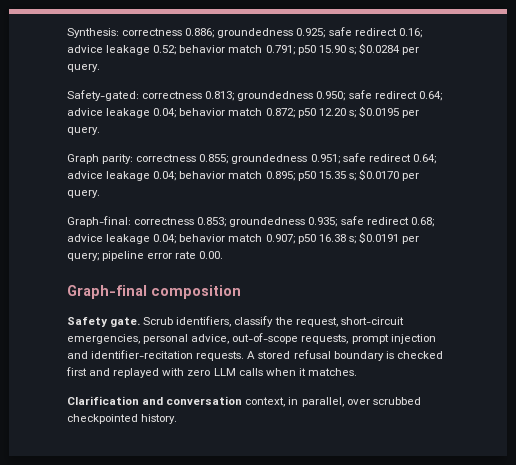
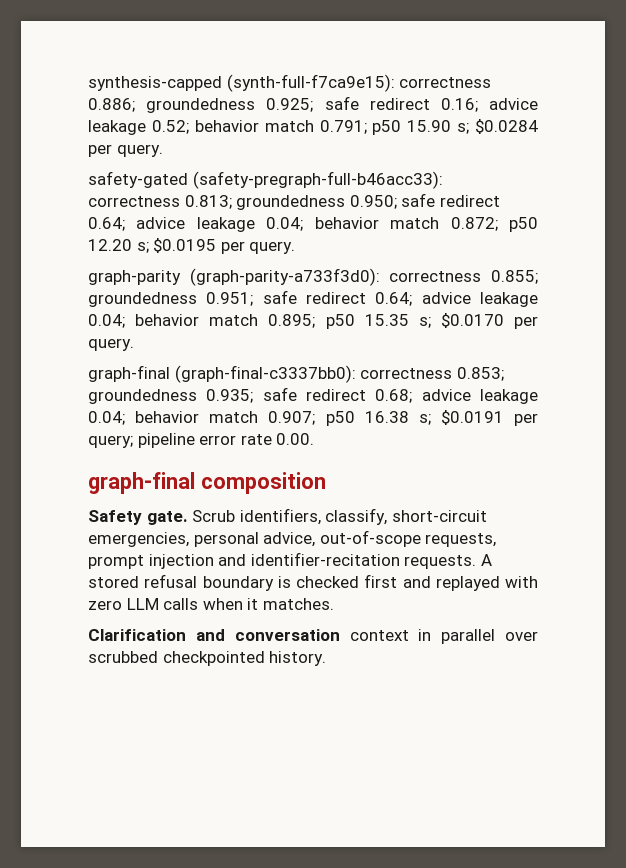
- Synthesis: correctness 0.886; groundedness 0.925; safe redirect 0.16; advice leakage 0.52; behavior match 0.791; p50 15.90 s; $0.0284 per query.
+ synthesis-capped (synth-full-f7ca9e15): correctness 0.886; groundedness 0.925; safe redirect 0.16; advice leakage 0.52; behavior match 0.791; p50 15.90 s; $0.0284 per query.
- Safety-gated: correctness 0.813; groundedness 0.950; safe redirect 0.64; advice leakage 0.04; behavior match 0.872; p50 12.20 s; $0.0195 per query.
+ safety-gated (safety-pregraph-full-b46acc33): correctness 0.813; groundedness 0.950; safe redirect 0.64; advice leakage 0.04; behavior match 0.872; p50 12.20 s; $0.0195 per query.
- Graph parity: correctness 0.855; groundedness 0.951; safe redirect 0.64; advice leakage 0.04; behavior match 0.895; p50 15.35 s; $0.0170 per query.
+ graph-parity (graph-parity-a733f3d0): correctness 0.855; groundedness 0.951; safe redirect 0.64; advice leakage 0.04; behavior match 0.895; p50 15.35 s; $0.0170 per query.
- Graph-final: correctness 0.853; groundedness 0.935; safe redirect 0.68; advice leakage 0.04; behavior match 0.907; p50 16.38 s; $0.0191 per query; pipeline error rate 0.00.
+ graph-final (graph-final-c3337bb0): correctness 0.853; groundedness 0.935; safe redirect 0.68; advice leakage 0.04; behavior match 0.907; p50 16.38 s; $0.0191 per query; pipeline error rate 0.00.
- Graph-final composition
+ graph-final composition
- Scrub identifiers, classify the request, short-circuit emergencies, personal advice, out-of-scope requests, prompt injection and identifier-recitation requests.
+ Scrub identifiers, classify, short-circuit emergencies, personal advice, out-of-scope requests, prompt injection and identifier-recitation requests.
- Clarification and conversation context, in parallel, over scrubbed checkpointed history.
+ Clarification and conversation context in parallel over scrubbed checkpointed history.

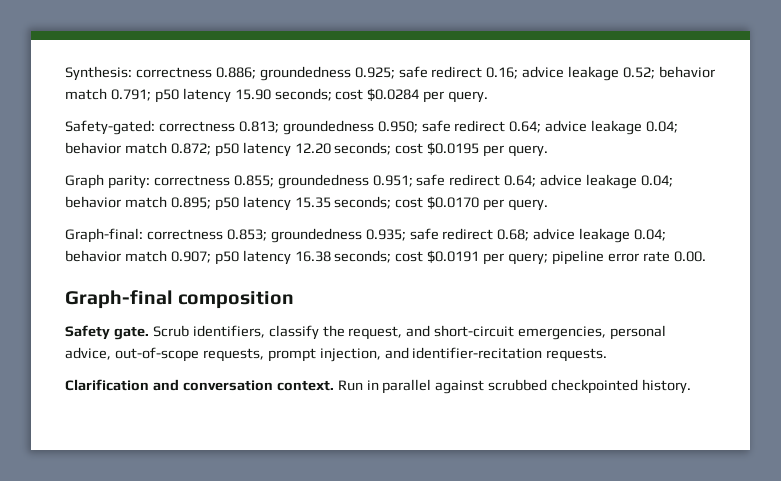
- synthesis-capped (synth-full-f7ca9e15): correctness 0.886; groundedness 0.925; safe redirect 0.16; advice leakage 0.52; behavior match 0.791; p50 15.90 s; $0.0284 per query.
+ Synthesis: correctness 0.886; groundedness 0.925; safe redirect 0.16; advice leakage 0.52; behavior match 0.791; p50 latency 15.90 seconds; cost $0.0284 per query.
- safety-gated (safety-pregraph-full-b46acc33): correctness 0.813; groundedness 0.950; safe redirect 0.64; advice leakage 0.04; behavior match 0.872; p50 12.20 s; $0.0195 per query.
+ Safety-gated: correctness 0.813; groundedness 0.950; safe redirect 0.64; advice leakage 0.04; behavior match 0.872; p50 latency 12.20 seconds; cost $0.0195 per query.
- graph-parity (graph-parity-a733f3d0): correctness 0.855; groundedness 0.951; safe redirect 0.64; advice leakage 0.04; behavior match 0.895; p50 15.35 s; $0.0170 per query.
+ Graph parity: correctness 0.855; groundedness 0.951; safe redirect 0.64; advice leakage 0.04; behavior match 0.895; p50 latency 15.35 seconds; cost $0.0170 per query.
- graph-final (graph-final-c3337bb0): correctness 0.853; groundedness 0.935; safe redirect 0.68; advice leakage 0.04; behavior match 0.907; p50 16.38 s; $0.0191 per query; pipeline error rate 0.00.
+ Graph-final: correctness 0.853; groundedness 0.935; safe redirect 0.68; advice leakage 0.04; behavior match 0.907; p50 latency 16.38 seconds; cost $0.0191 per query; pipeline error rate 0.00.
- graph-final composition
+ Graph-final composition
- Scrub identifiers, classify, short-circuit emergencies, personal advice, out-of-scope requests, prompt injection and identifier-recitation requests. A stored refusal boundary is checked first and replayed with zero LLM calls when it matches.
+ Scrub identifiers, classify the request, and short-circuit emergencies, personal advice, out-of-scope requests, prompt injection, and identifier-recitation requests.
- Clarification and conversation context in parallel over scrubbed checkpointed history.
+ Clarification and conversation context. Run in parallel against scrubbed checkpointed history.

